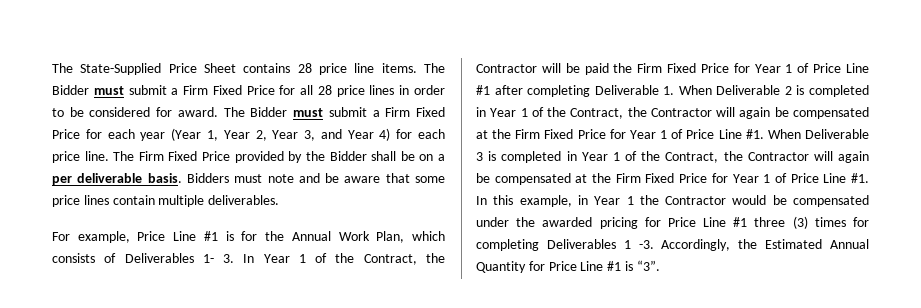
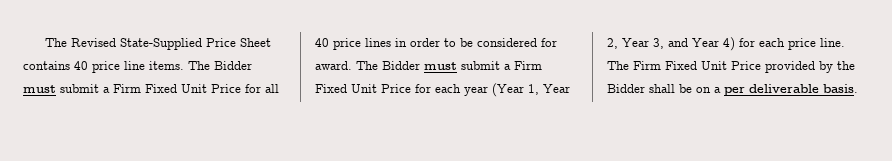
- The State-Supplied Price Sheet contains 28 price line items.
+ The Revised State-Supplied Price Sheet contains 40 price line items.
- The Bidder must submit a Firm Fixed Price for all 28 price lines in order to be considered for award.
+ The Bidder must submit a Firm Fixed Unit Price for all 40 price lines in order to be considered for award.
- The Bidder must submit a Firm Fixed Price for each year (Year 1, Year 2, Year 3, and Year 4) for each price line.
+ The Bidder must submit a Firm Fixed Unit Price for each year (Year 1, Year 2, Year 3, and Year 4) for each price line.
- The Firm Fixed Price provided by the Bidder shall be on a per deliverable basis. Bidders must note and be aware that some price lines contain multiple deliverables.
- For example, Price Line #1 is for the Annual Work Plan, which consists of Deliverables 1- 3. In Year 1 of the Contract, the Contractor will be paid the Firm Fixed Price for Year 1 of Price Line #1 after completing Deliverable 1. When Deliverable 2 is completed in Year 1 of the Contract, the Contractor will again be compensated at the Firm Fixed Price for Year 1 of Price Line #1. When Deliverable 3 is completed in Year 1 of the Contract, the Contractor will again be compensated at the Firm Fixed Price for Year 1 of Price Line #1. In this example, in Year 1 the Contractor would be compensated under the awarded pricing for Price Line #1 three (3) times for completing Deliverables 1 -3. Accordingly, the Estimated Annual Quantity for Price Line #1 is “3”.
+ The Firm Fixed Unit Price provided by the Bidder shall be on a per deliverable basis.

